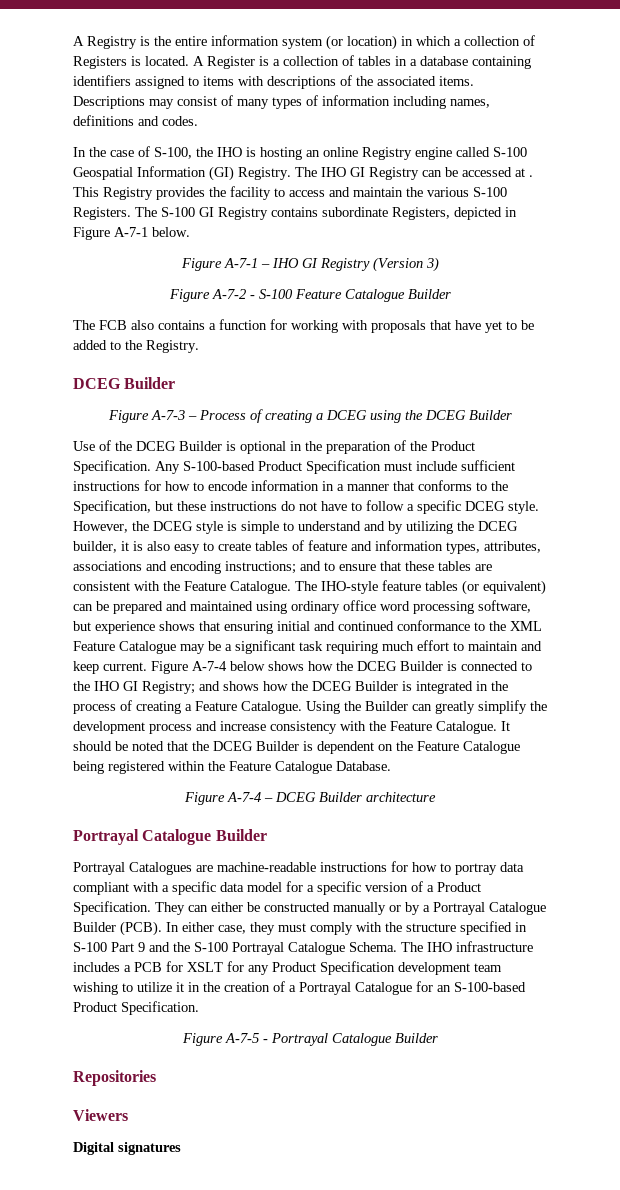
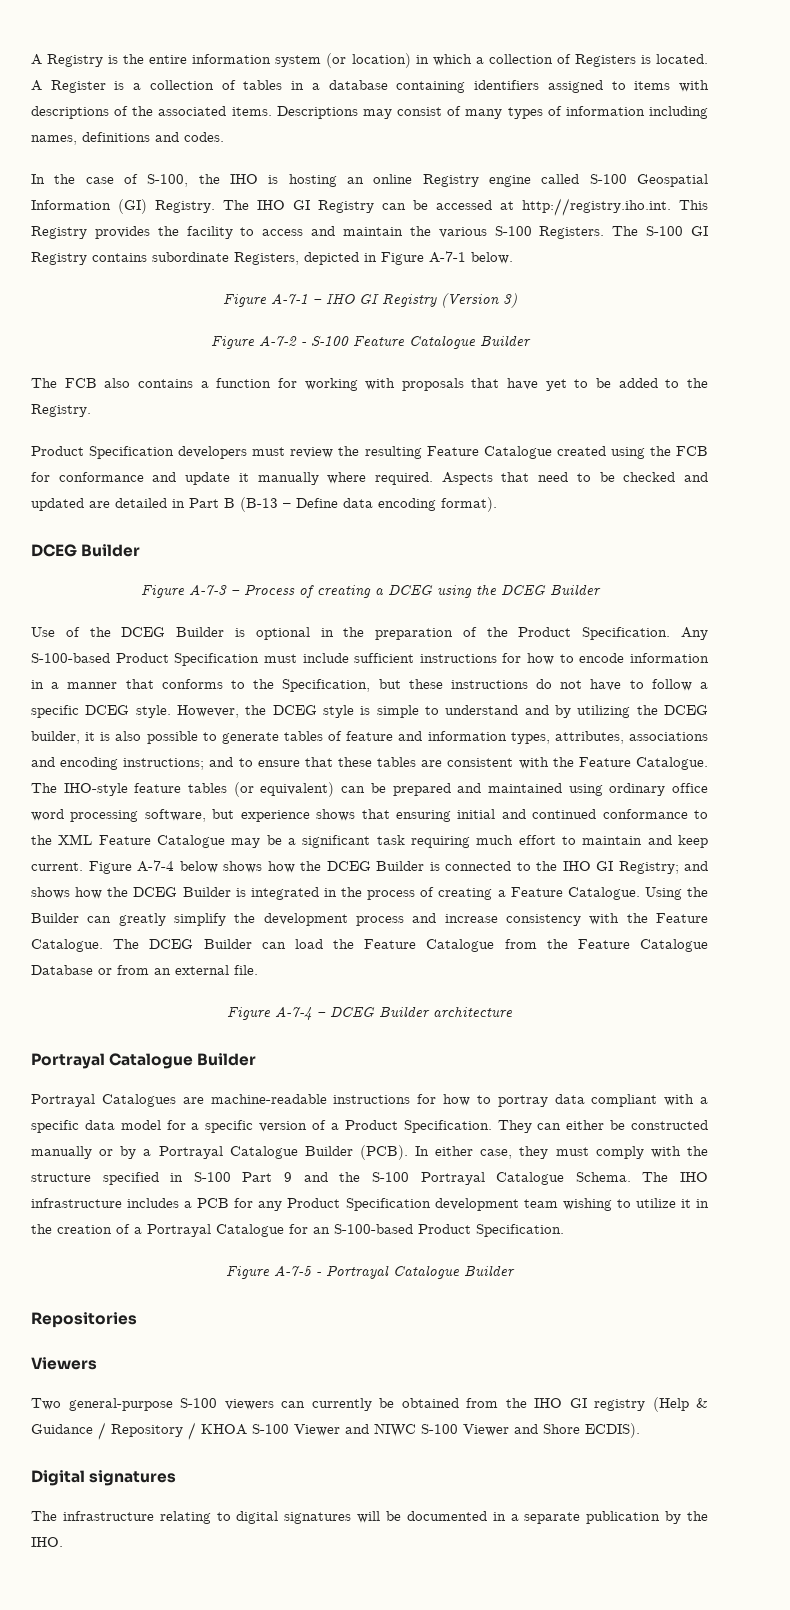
- The IHO GI Registry can be accessed at . This Registry provides the facility to access and maintain the various S-100 Registers.
+ The IHO GI Registry can be accessed at http://registry.iho.int. This Registry provides the facility to access and maintain the various S-100 Registers.
+ Product Specification developers must review the resulting Feature Catalogue created using the FCB for conformance and update it manually where required. Aspects that need to be checked and updated are detailed in Part B (B-13 – Define data encoding format).
- However, the DCEG style is simple to understand and by utilizing the DCEG builder, it is also easy to create tables of feature and information types, attributes, associations and encoding instructions; and to ensure that these tables are consistent with the Feature Catalogue.
+ However, the DCEG style is simple to understand and by utilizing the DCEG builder, it is also possible to generate tables of feature and information types, attributes, associations and encoding instructions; and to ensure that these tables are consistent with the Feature Catalogue.
- It should be noted that the DCEG Builder is dependent on the Feature Catalogue being registered within the Feature Catalogue Database.
+ The DCEG Builder can load the Feature Catalogue from the Feature Catalogue Database or from an external file.
- The IHO infrastructure includes a PCB for XSLT for any Product Specification development team wishing to utilize it in the creation of a Portrayal Catalogue for an S-100-based Product Specification.
+ The IHO infrastructure includes a PCB for any Product Specification development team wishing to utilize it in the creation of a Portrayal Catalogue for an S-100-based Product Specification.
+ Two general-purpose S-100 viewers can currently be obtained from the IHO GI registry (Help & Guidance / Repository / KHOA S-100 Viewer and NIWC S-100 Viewer and Shore ECDIS).
  Digital signatures
+ The infrastructure relating to digital signatures will be documented in a separate publication by the IHO.

